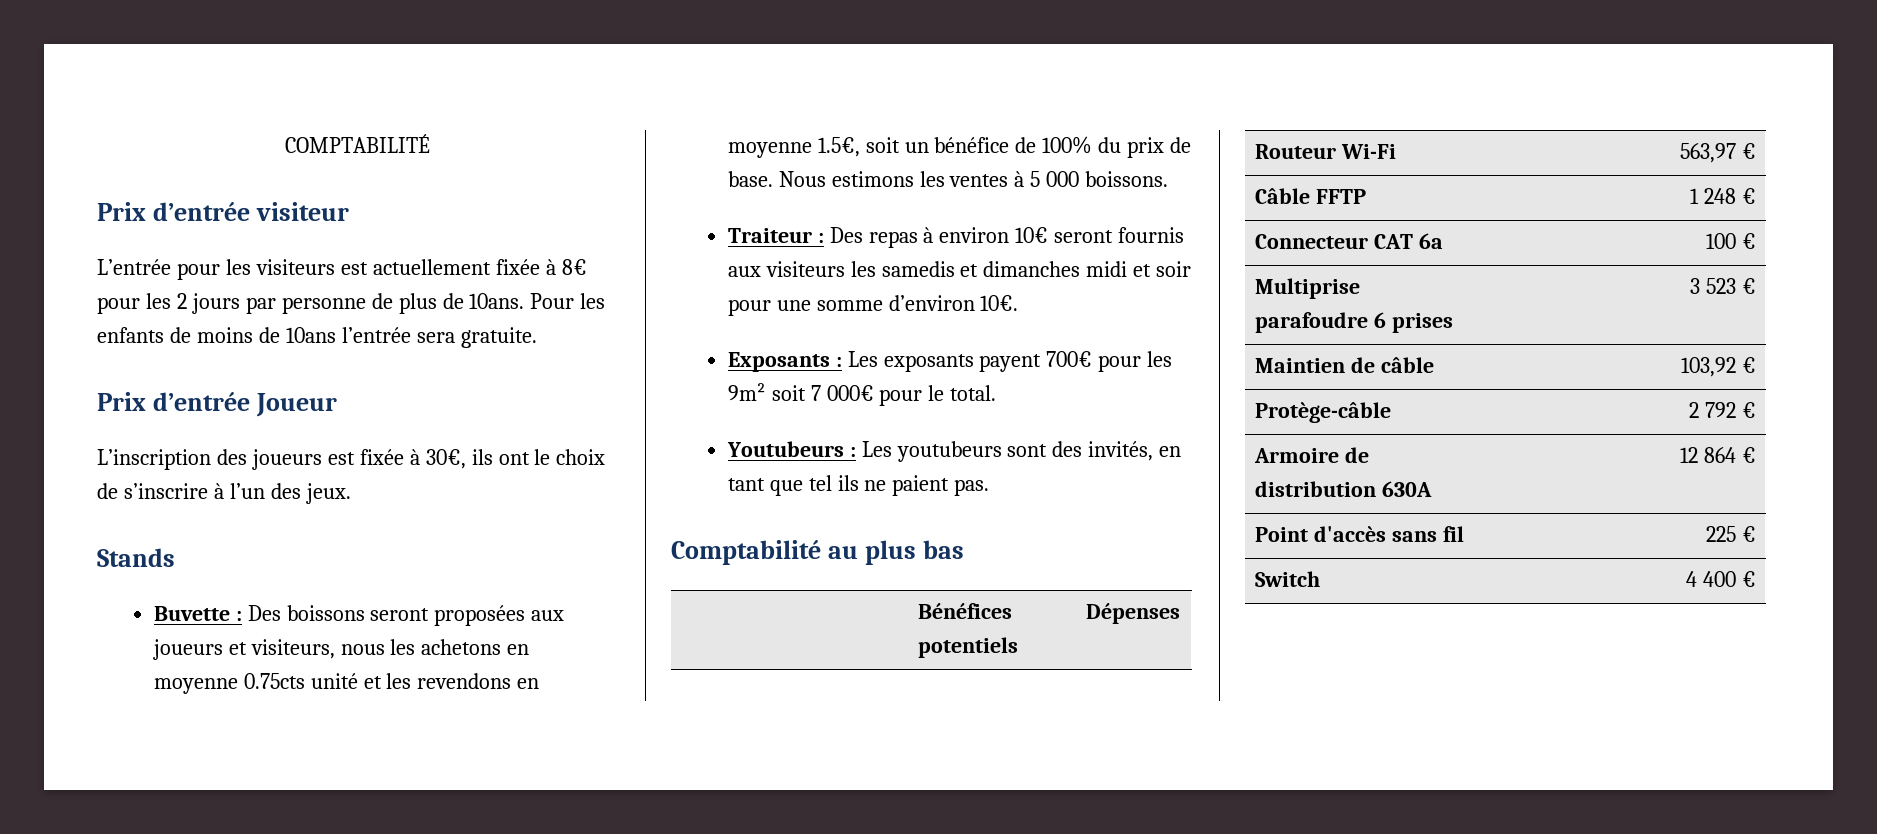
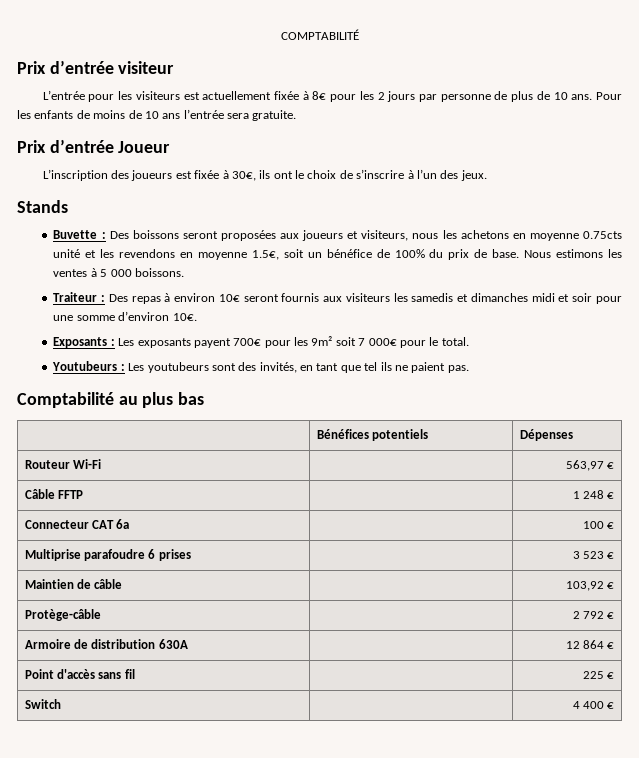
- L’entrée pour les visiteurs est actuellement fixée à 8€ pour les 2 jours par personne de plus de 10ans.
+ L’entrée pour les visiteurs est actuellement fixée à 8€ pour les 2 jours par personne de plus de 10 ans.
- Pour les enfants de moins de 10ans l’entrée sera gratuite.
+ Pour les enfants de moins de 10 ans l’entrée sera gratuite.

